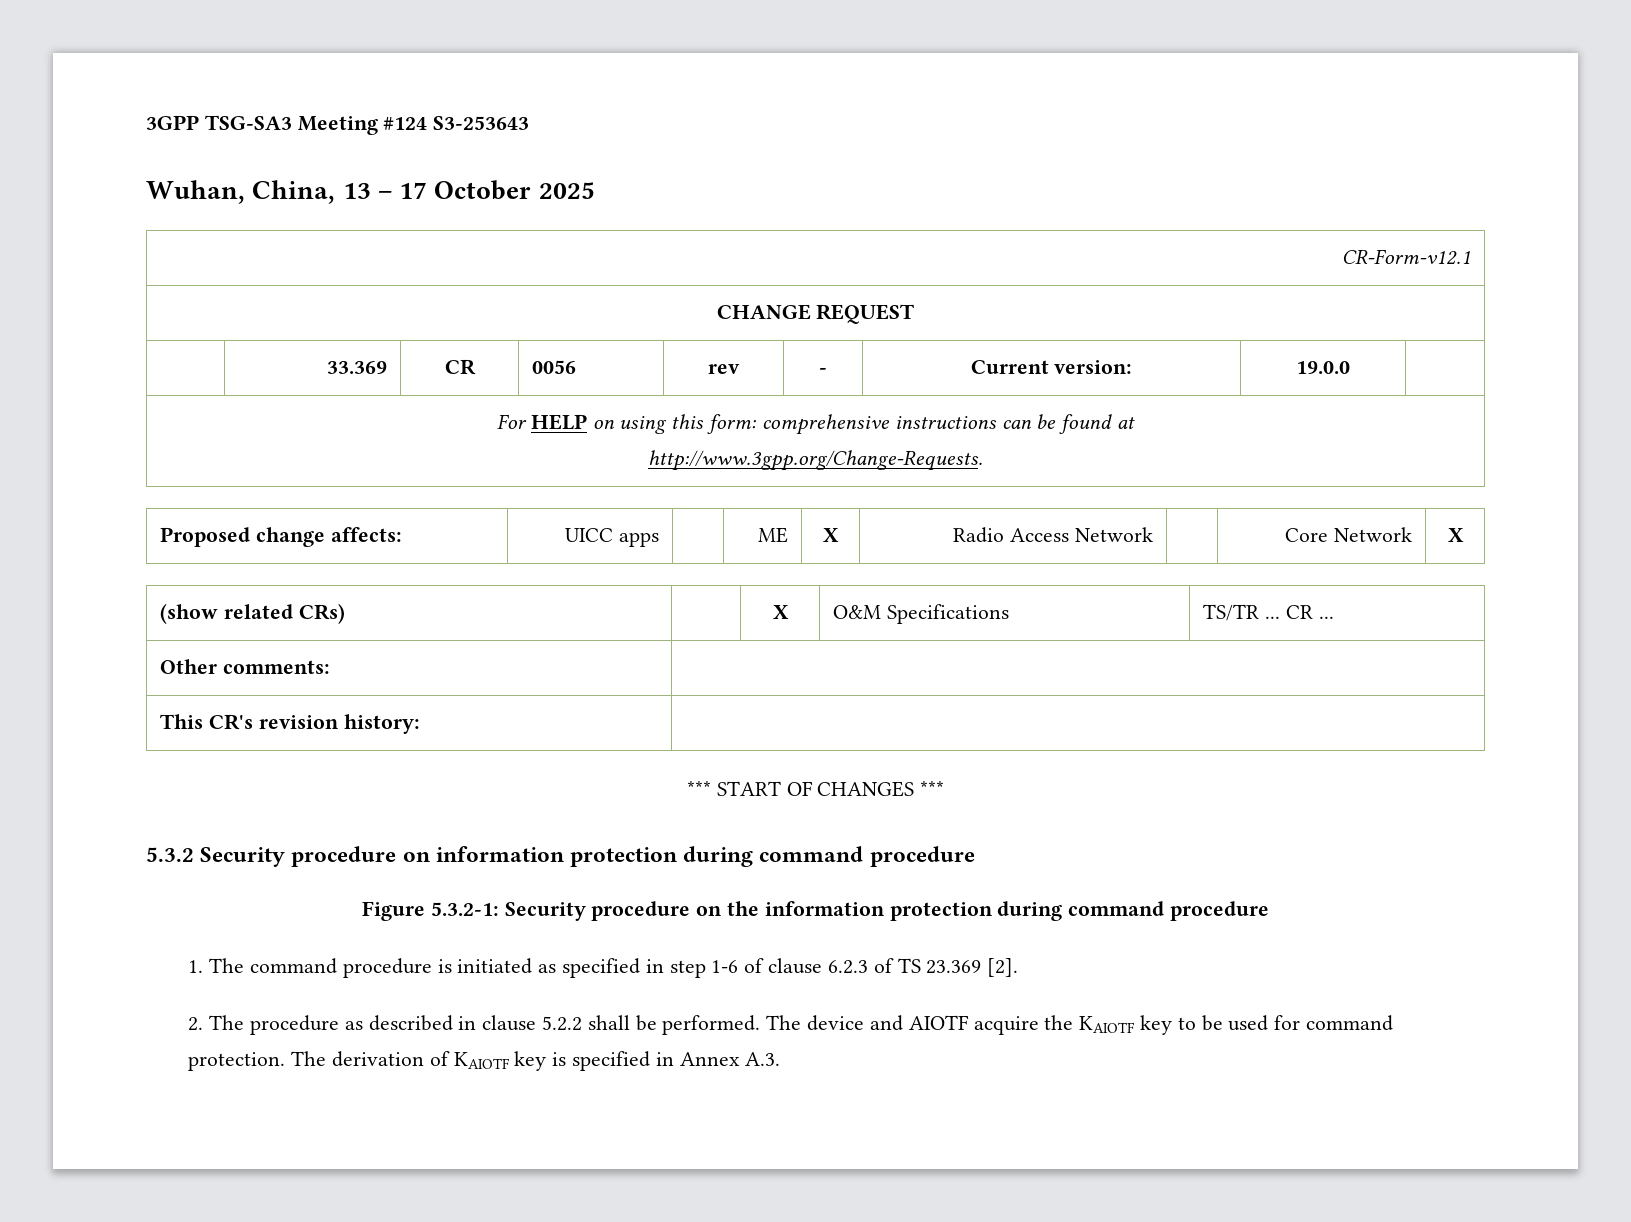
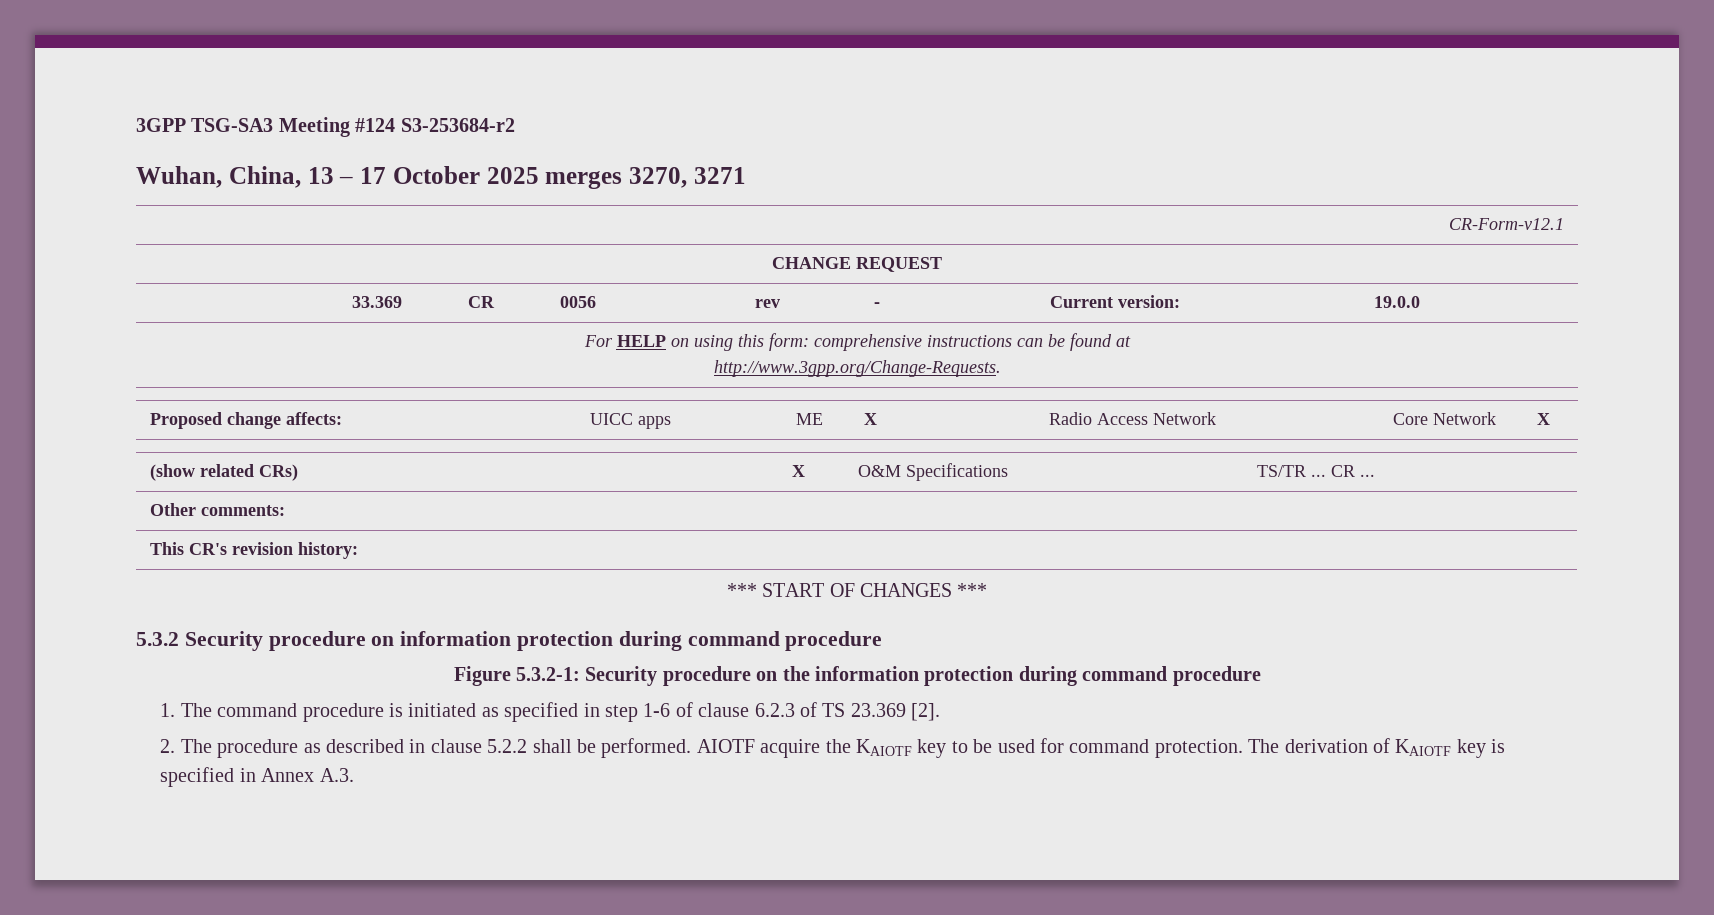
- 3GPP TSG-SA3 Meeting #124 S3-253643
+ 3GPP TSG-SA3 Meeting #124 S3-253684-r2
- Wuhan, China, 13 – 17 October 2025
+ Wuhan, China, 13 – 17 October 2025 merges 3270, 3271
- The device and AIOTF acquire the KAIOTF key to be used for command protection.
+ AIOTF acquire the KAIOTF key to be used for command protection.

